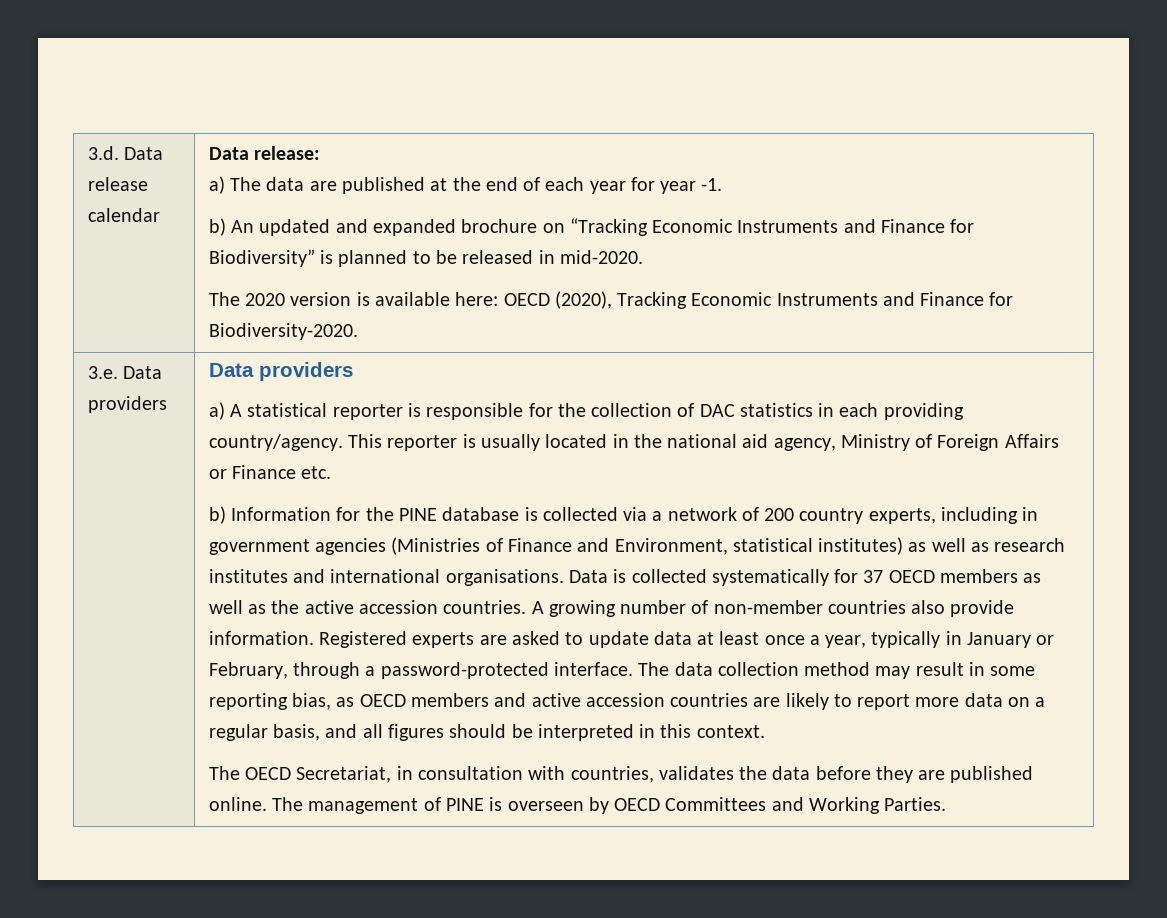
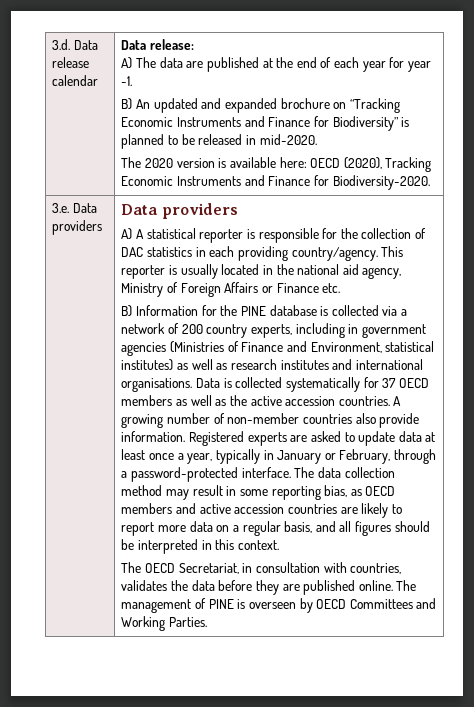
- a) The data are published at the end of each year for year -1.
+ A) The data are published at the end of each year for year -1.
- b) An updated and expanded brochure on “Tracking Economic Instruments and Finance for Biodiversity” is planned to be released in mid-2020.
+ B) An updated and expanded brochure on “Tracking Economic Instruments and Finance for Biodiversity” is planned to be released in mid-2020.
- a) A statistical reporter is responsible for the collection of DAC statistics in each providing country/agency.
+ A) A statistical reporter is responsible for the collection of DAC statistics in each providing country/agency.
- b) Information for the PINE database is collected via a network of 200 country experts, including in government agencies (Ministries of Finance and Environment, statistical institutes) as well as research institutes and international organisations.
+ B) Information for the PINE database is collected via a network of 200 country experts, including in government agencies (Ministries of Finance and Environment, statistical institutes) as well as research institutes and international organisations.

